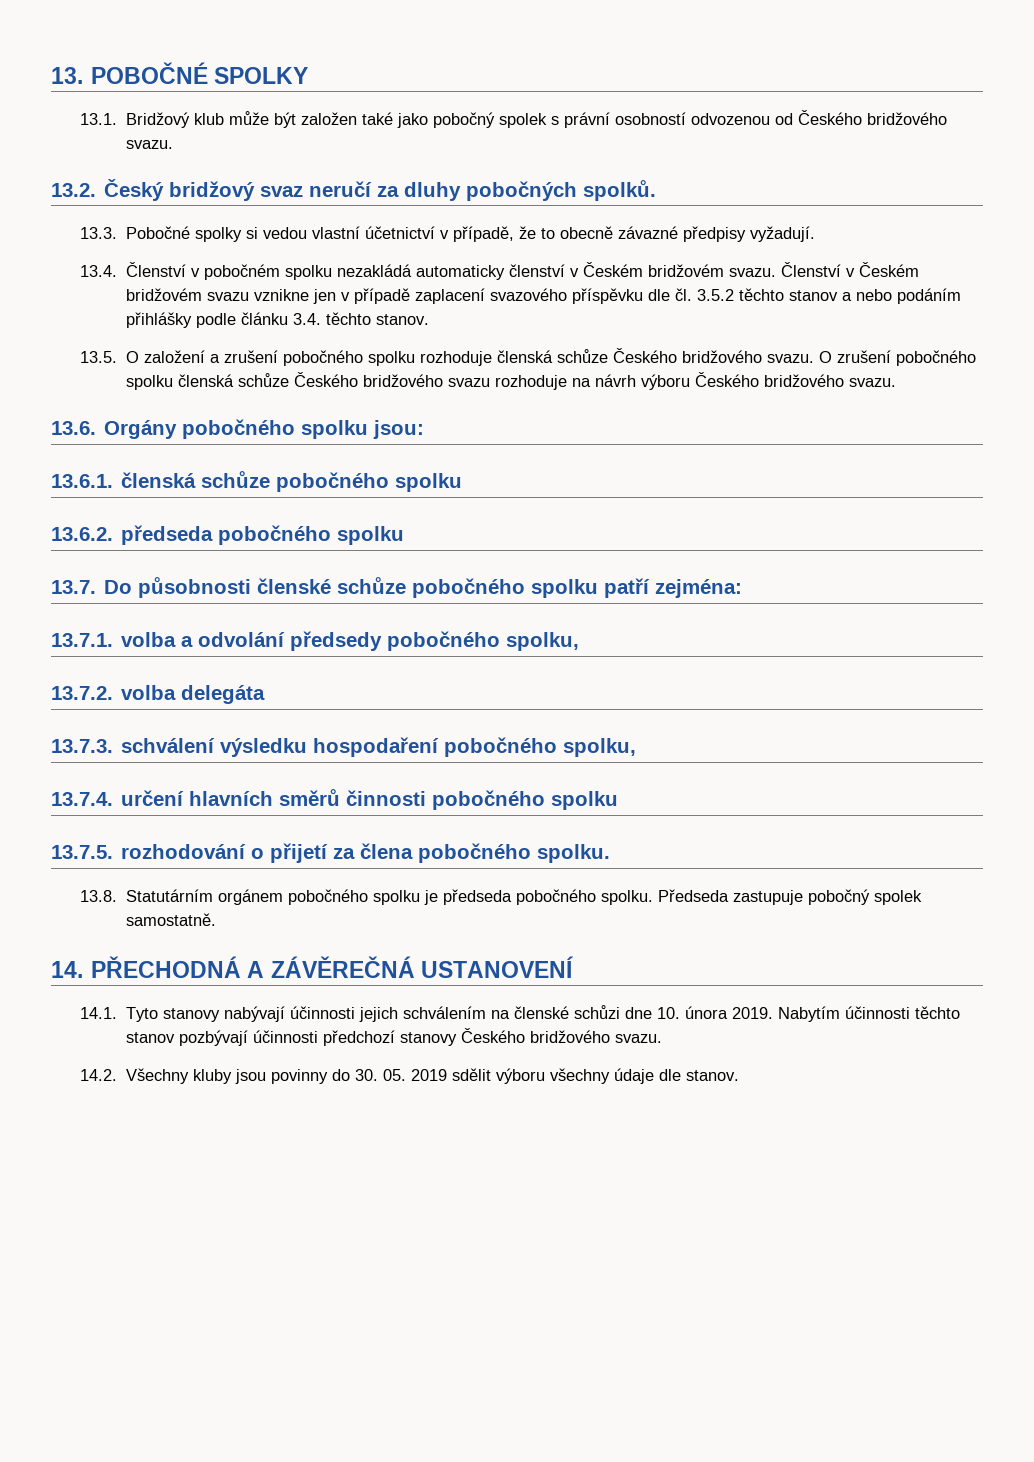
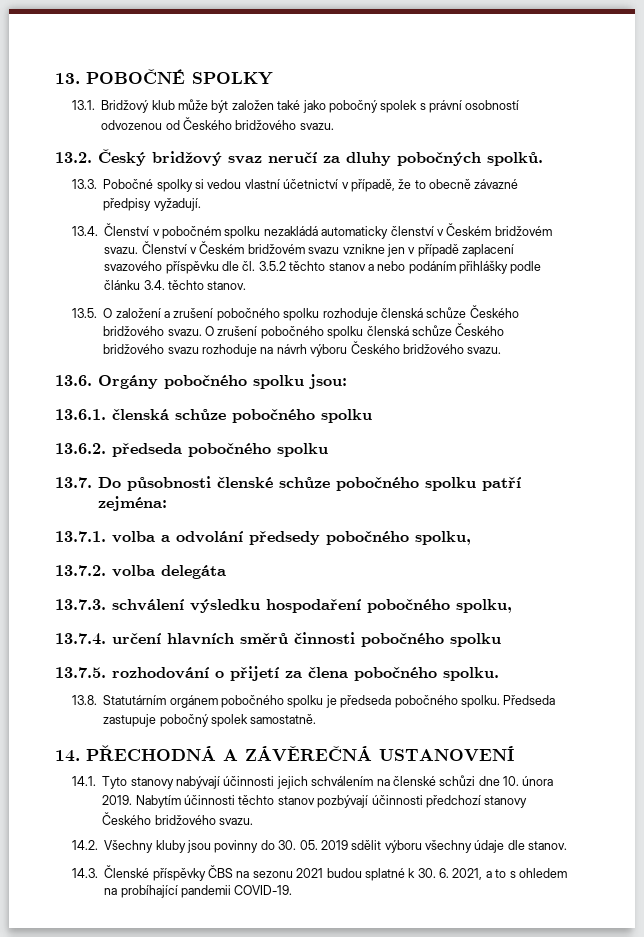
+ 14.3. Členské příspěvky ČBS na sezonu 2021 budou splatné k 30. 6. 2021, a to s ohledem na probíhající pandemii COVID-19.

